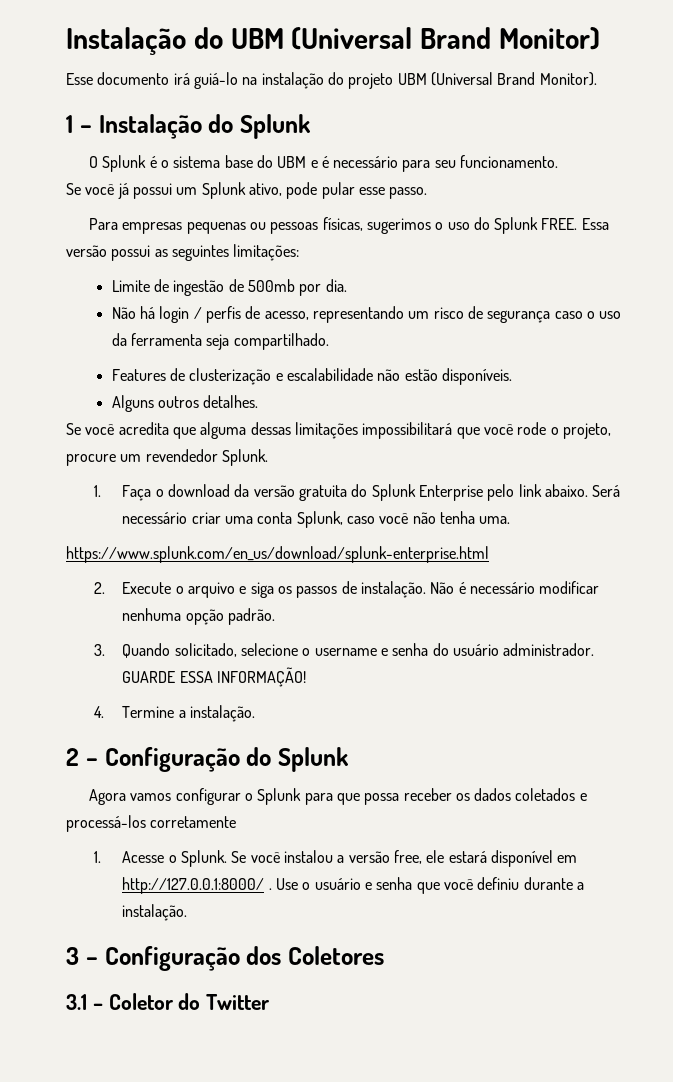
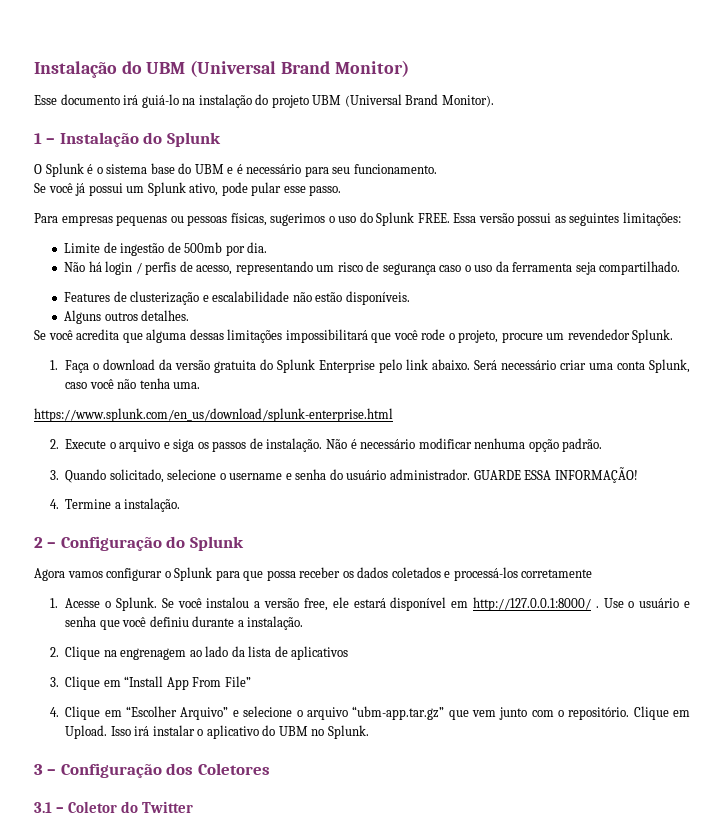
+ 2. Clique na engrenagem ao lado da lista de aplicativos
+ 3. Clique em “Install App From File”
+ 4. Clique em “Escolher Arquivo” e selecione o arquivo “ubm-app.tar.gz” que vem junto com o repositório. Clique em Upload. Isso irá instalar o aplicativo do UBM no Splunk.

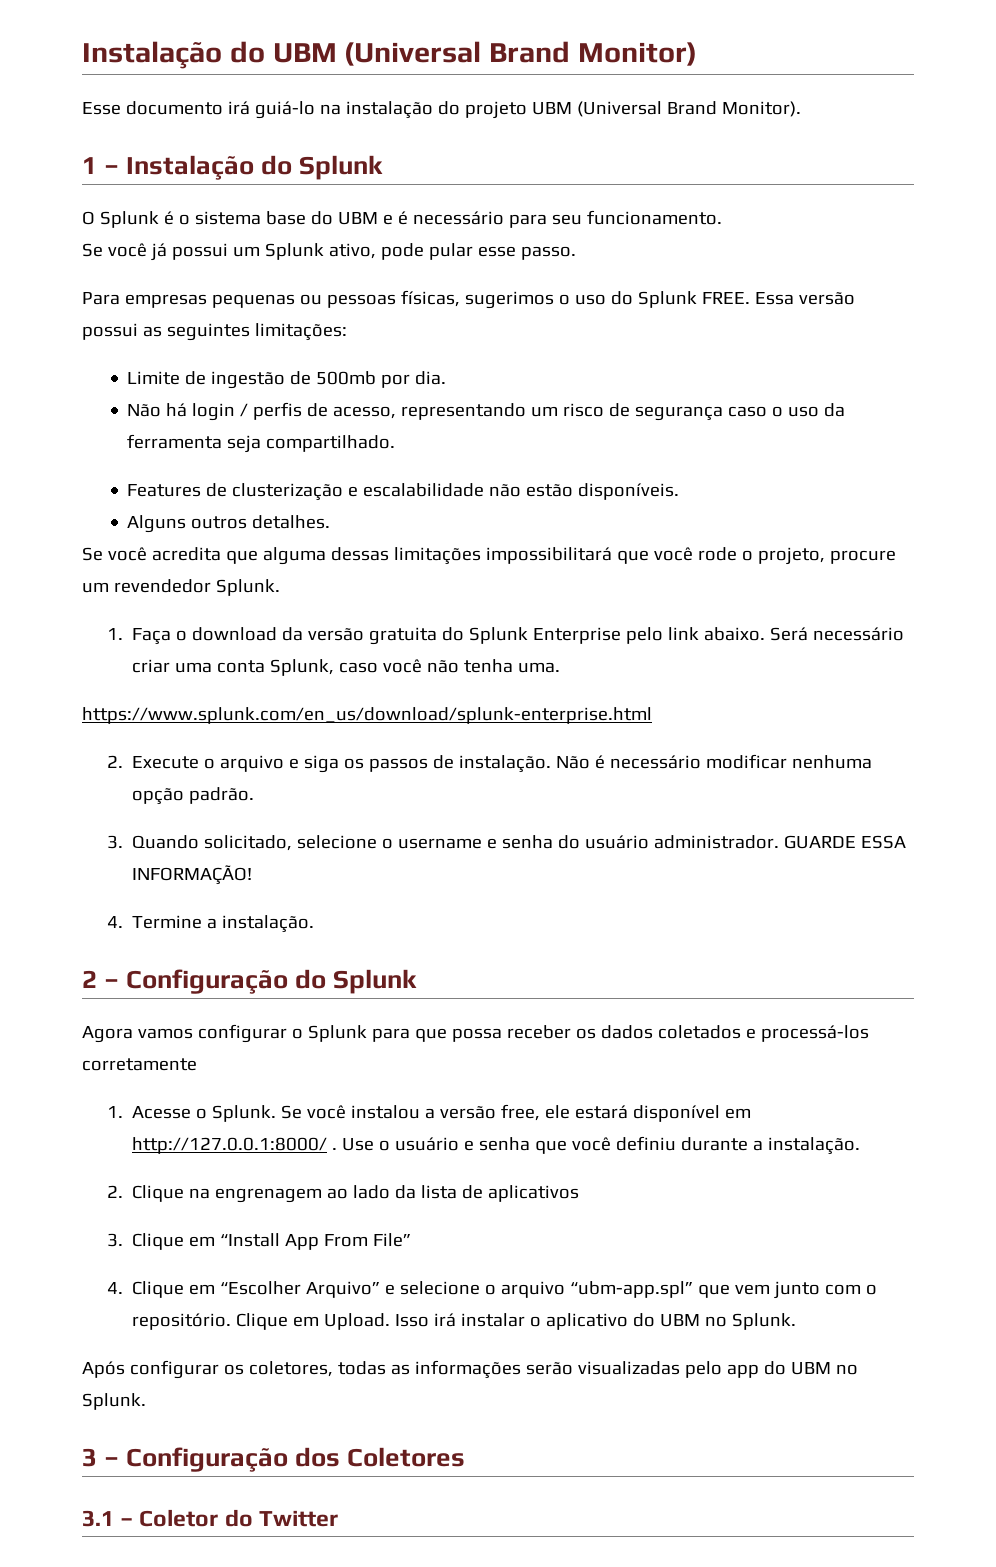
- 4. Clique em “Escolher Arquivo” e selecione o arquivo “ubm-app.tar.gz” que vem junto com o repositório.
+ 4. Clique em “Escolher Arquivo” e selecione o arquivo “ubm-app.spl” que vem junto com o repositório.
+ Após configurar os coletores, todas as informações serão visualizadas pelo app do UBM no Splunk.

